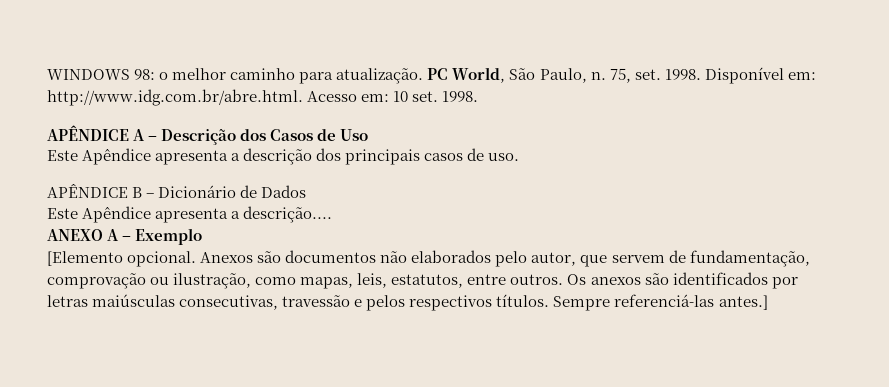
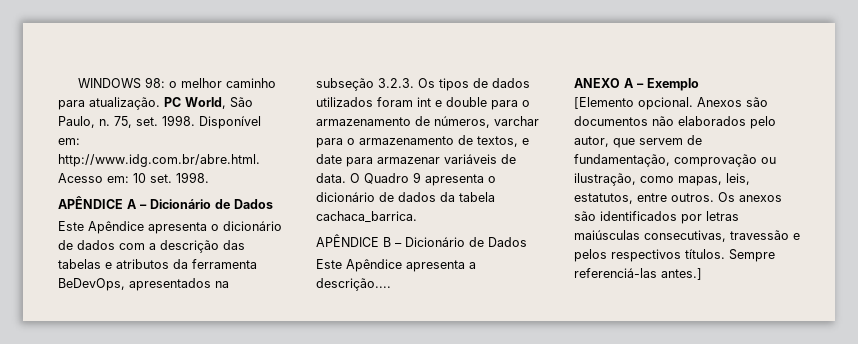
- APÊNDICE A – Descrição dos Casos de Uso
- Este Apêndice apresenta a descrição dos principais casos de uso.
+ APÊNDICE A – Dicionário de Dados
+ Este Apêndice apresenta o dicionário de dados com a descrição das tabelas e atributos da ferramenta BeDevOps, apresentados na subseção 3.2.3. Os tipos de dados utilizados foram int e double para o armazenamento de números, varchar para o armazenamento de textos, e date para armazenar variáveis de data. O Quadro 9 apresenta o dicionário de dados da tabela cachaca_barrica.

